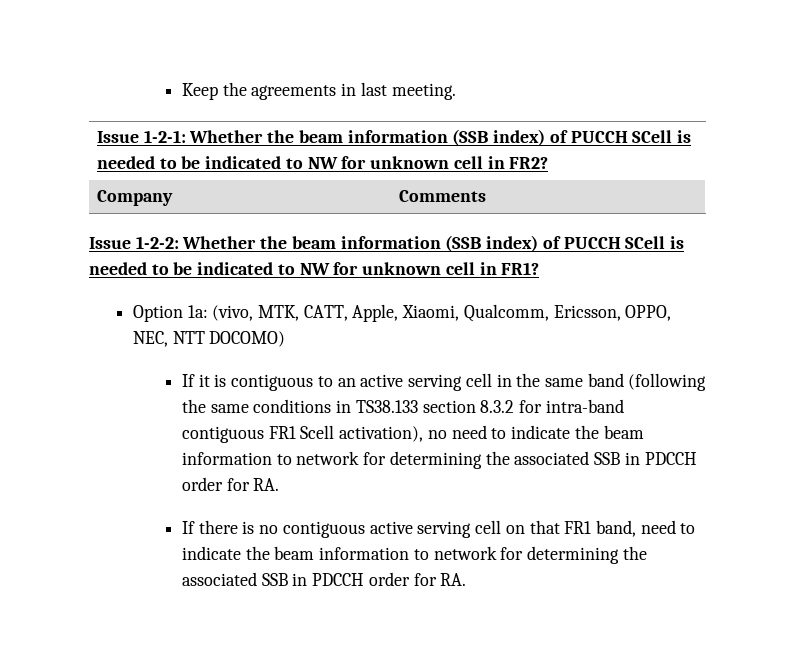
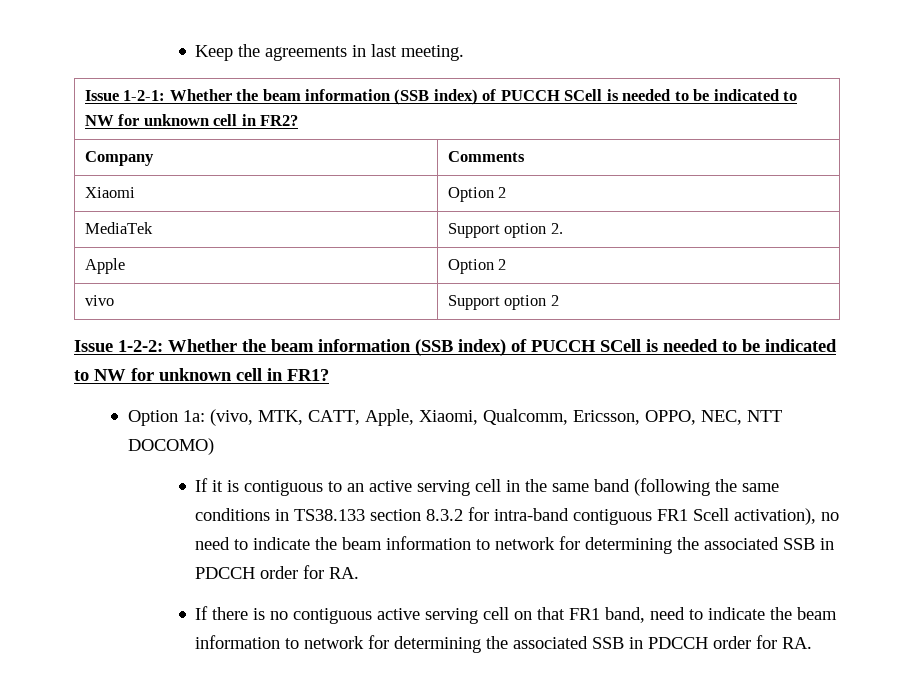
+ Xiaomi | Option 2
+ MediaTek | Support option 2.
+ Apple | Option 2
+ vivo | Support option 2

